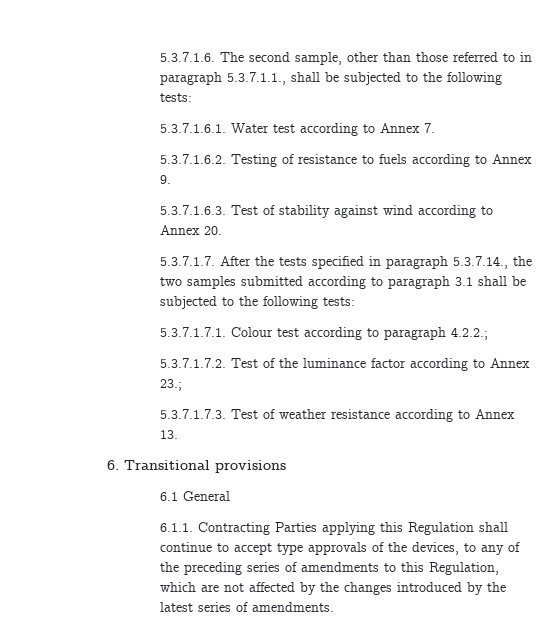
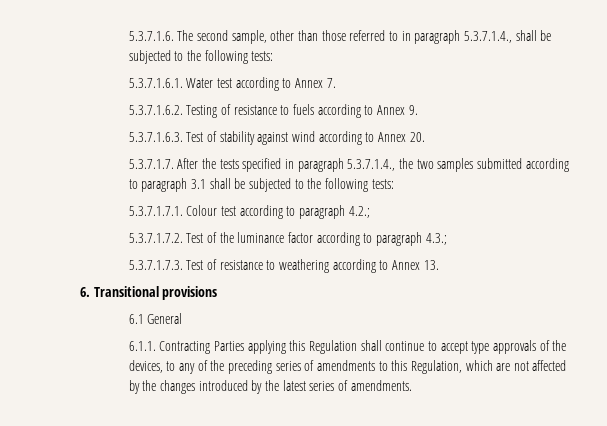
- 5.3.7.1.6. The second sample, other than those referred to in paragraph 5.3.7.1.1., shall be subjected to the following tests:
+ 5.3.7.1.6. The second sample, other than those referred to in paragraph 5.3.7.1.4., shall be subjected to the following tests:
- 5.3.7.1.7. After the tests specified in paragraph 5.3.7.14., the two samples submitted according to paragraph 3.1 shall be subjected to the following tests:
+ 5.3.7.1.7. After the tests specified in paragraph 5.3.7.1.4., the two samples submitted according to paragraph 3.1 shall be subjected to the following tests:
- 5.3.7.1.7.1. Colour test according to paragraph 4.2.2.;
+ 5.3.7.1.7.1. Colour test according to paragraph 4.2.;
- 5.3.7.1.7.2. Test of the luminance factor according to Annex 23.;
+ 5.3.7.1.7.2. Test of the luminance factor according to paragraph 4.3.;
- 5.3.7.1.7.3. Test of weather resistance according to Annex 13.
+ 5.3.7.1.7.3. Test of resistance to weathering according to Annex 13.

